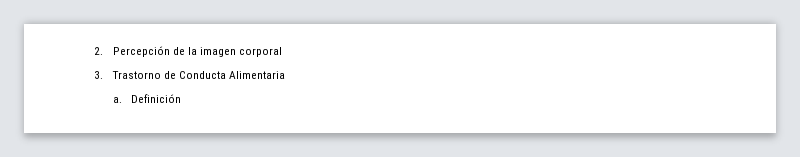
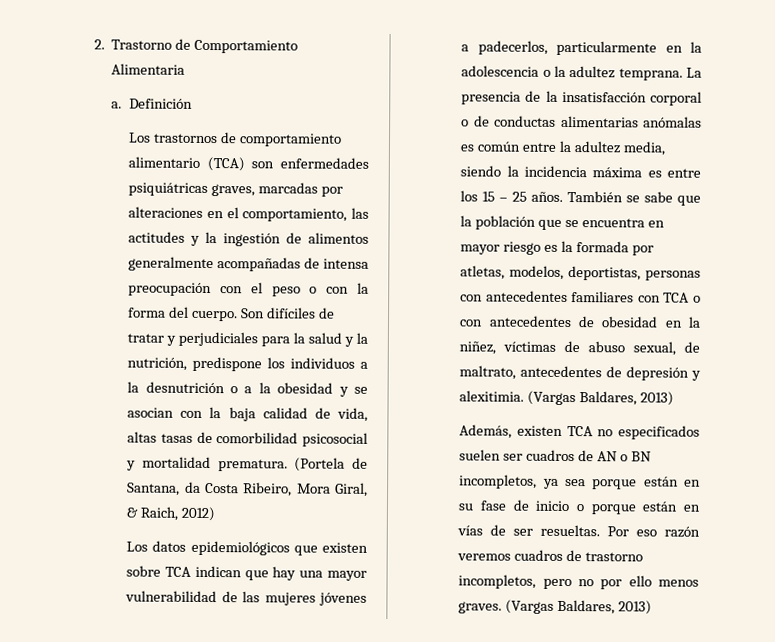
- 2. Percepción de la imagen corporal
- 3. Trastorno de Conducta Alimentaria
+ 2. Trastorno de Comportamiento Alimentaria
+ Los trastornos de comportamiento alimentario (TCA) son enfermedades psiquiátricas graves, marcadas por alteraciones en el comportamiento, las actitudes y la ingestión de alimentos generalmente acompañadas de intensa preocupación con el peso o con la forma del cuerpo. Son difíciles de tratar y perjudiciales para la salud y la nutrición, predispone los individuos a la desnutrición o a la obesidad y se asocian con la baja calidad de vida, altas tasas de comorbilidad psicosocial y mortalidad prematura. (Portela de Santana, da Costa Ribeiro, Mora Giral, & Raich, 2012)
+ Los datos epidemiológicos que existen sobre TCA indican que hay una mayor vulnerabilidad de las mujeres jóvenes a padecerlos, particularmente en la adolescencia o la adultez temprana. La presencia de la insatisfacción corporal o de conductas alimentarias anómalas es común entre la adultez media, siendo la incidencia máxima es entre los 15 – 25 años. También se sabe que la población que se encuentra en mayor riesgo es la formada por atletas, modelos, deportistas, personas con antecedentes familiares con TCA o con antecedentes de obesidad en la niñez, víctimas de abuso sexual, de maltrato, antecedentes de depresión y alexitimia. (Vargas Baldares, 2013)
+ Además, existen TCA no especificados suelen ser cuadros de AN o BN incompletos, ya sea porque están en su fase de inicio o porque están en vías de ser resueltas. Por eso razón veremos cuadros de trastorno incompletos, pero no por ello menos graves. (Vargas Baldares, 2013)

